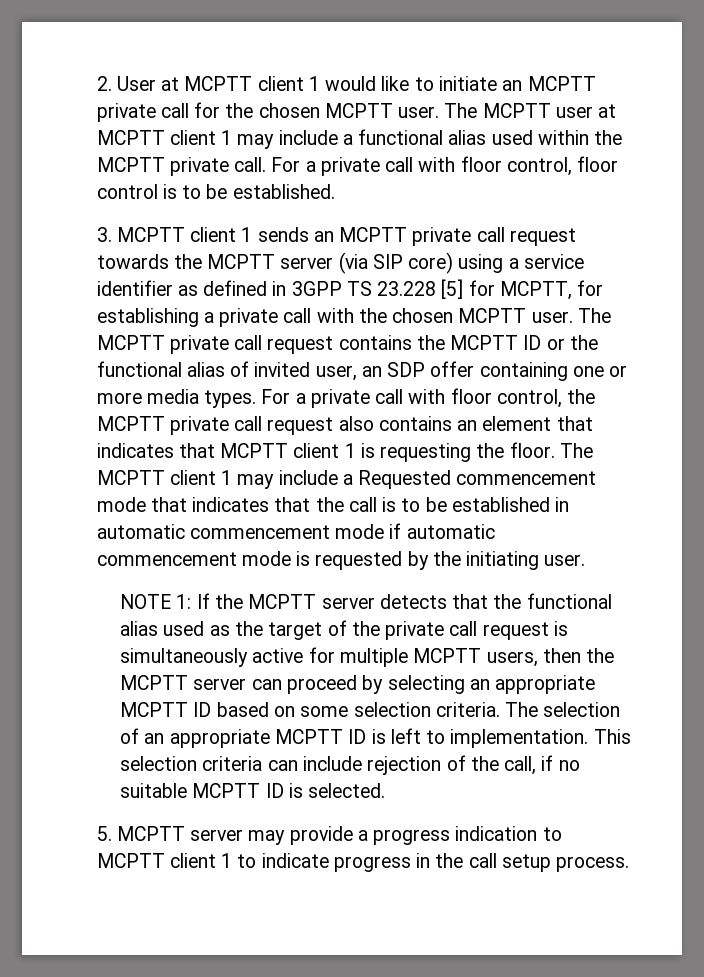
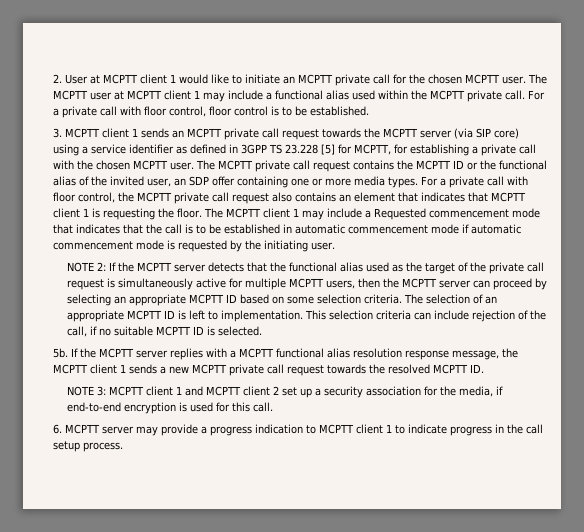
- The MCPTT private call request contains the MCPTT ID or the functional alias of invited user, an SDP offer containing one or more media types.
+ The MCPTT private call request contains the MCPTT ID or the functional alias of the invited user, an SDP offer containing one or more media types.
- NOTE 1: If the MCPTT server detects that the functional alias used as the target of the private call request is simultaneously active for multiple MCPTT users, then the MCPTT server can proceed by selecting an appropriate MCPTT ID based on some selection criteria.
+ NOTE 2: If the MCPTT server detects that the functional alias used as the target of the private call request is simultaneously active for multiple MCPTT users, then the MCPTT server can proceed by selecting an appropriate MCPTT ID based on some selection criteria.
- 5. MCPTT server may provide a progress indication to MCPTT client 1 to indicate progress in the call setup process.
+ 5b. If the MCPTT server replies with a MCPTT functional alias resolution response message, the MCPTT client 1 sends a new MCPTT private call request towards the resolved MCPTT ID.
+ NOTE 3: MCPTT client 1 and MCPTT client 2 set up a security association for the media, if end-to-end encryption is used for this call.
+ 6. MCPTT server may provide a progress indication to MCPTT client 1 to indicate progress in the call setup process.

